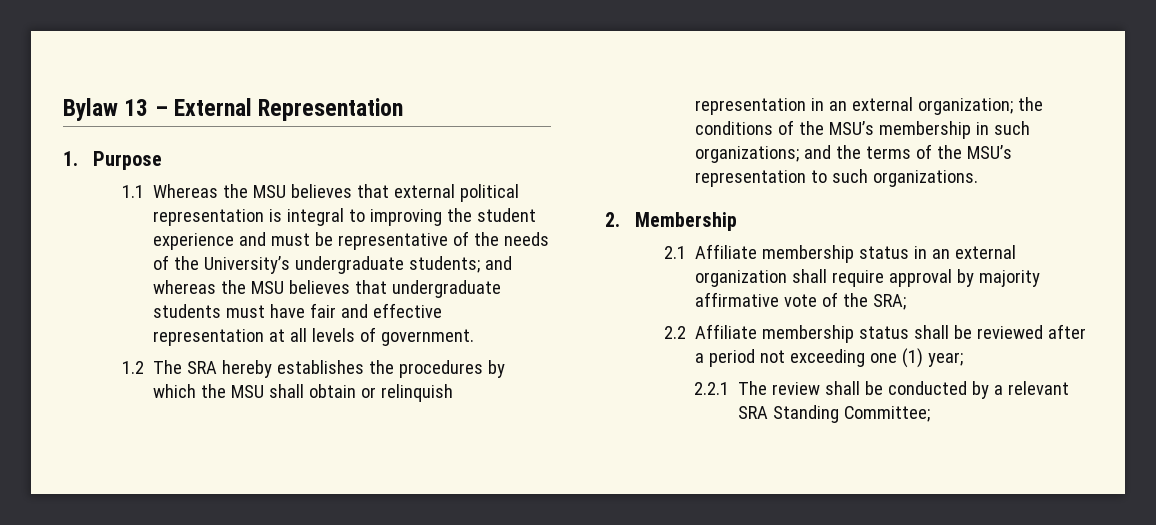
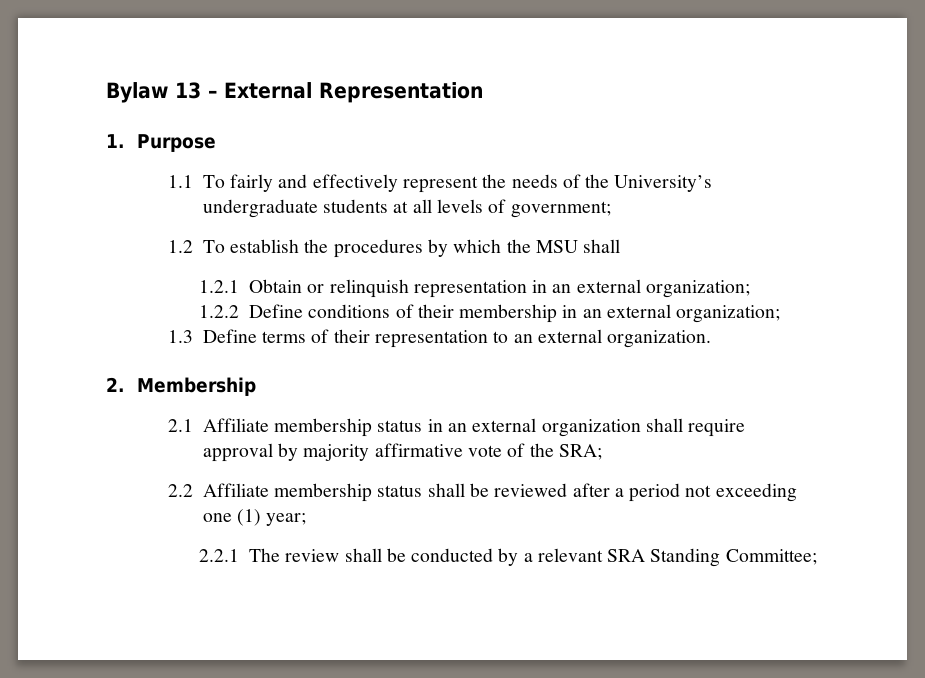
- 1.1 Whereas the MSU believes that external political representation is integral to improving the student experience and must be representative of the needs of the University’s undergraduate students; and whereas the MSU believes that undergraduate students must have fair and effective representation at all levels of government.
+ 1.1 To fairly and effectively represent the needs of the University’s undergraduate students at all levels of government;
- 1.2 The SRA hereby establishes the procedures by which the MSU shall obtain or relinquish representation in an external organization; the conditions of the MSU’s membership in such organizations; and the terms of the MSU’s representation to such organizations.
+ 1.2 To establish the procedures by which the MSU shall
+ 1.2.1 Obtain or relinquish representation in an external organization;
+ 1.2.2 Define conditions of their membership in an external organization;
+ 1.3 Define terms of their representation to an external organization.

